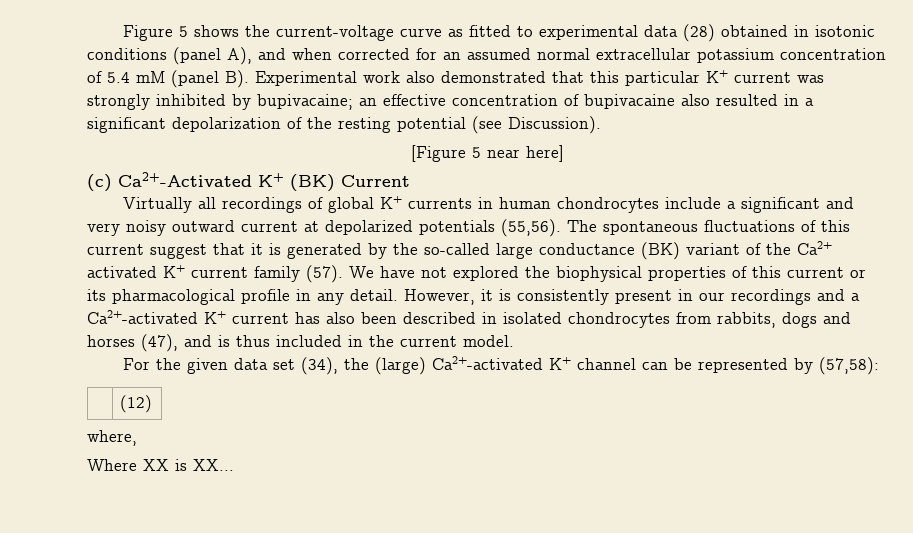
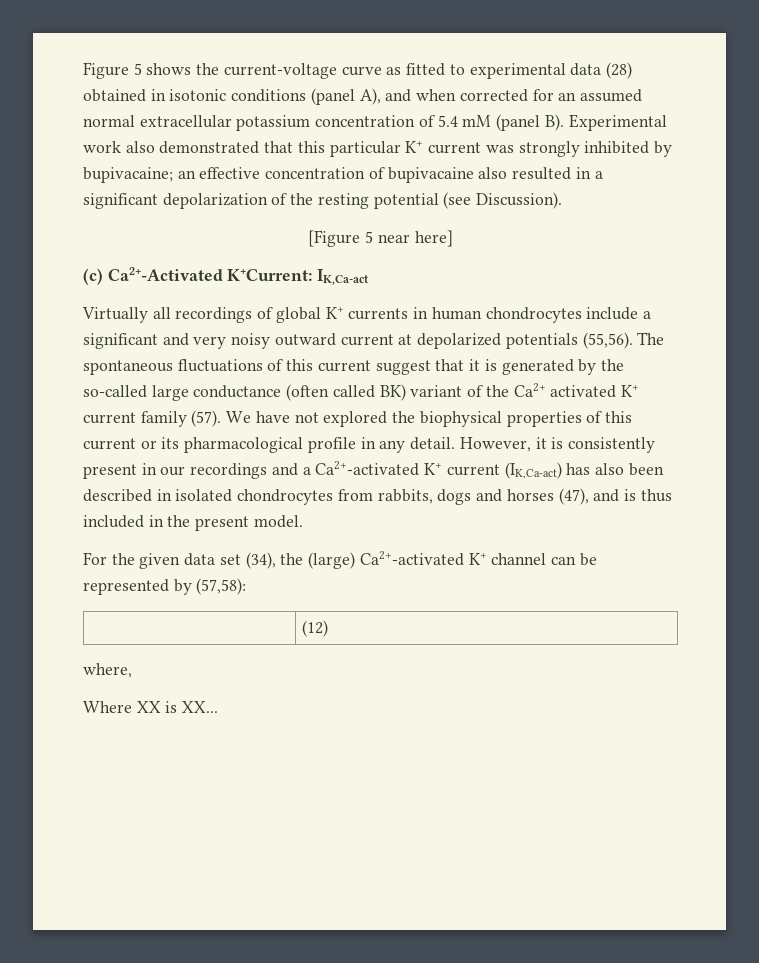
- (c) Ca2+-Activated K+ (BK) Current
+ (c) Ca2+-Activated K+Current: IK,Ca-act
- The spontaneous fluctuations of this current suggest that it is generated by the so-called large conductance (BK) variant of the Ca2+ activated K+ current family (57).
+ The spontaneous fluctuations of this current suggest that it is generated by the so-called large conductance (often called BK) variant of the Ca2+ activated K+ current family (57).
- However, it is consistently present in our recordings and a Ca2+-activated K+ current has also been described in isolated chondrocytes from rabbits, dogs and horses (47), and is thus included in the current model.
+ However, it is consistently present in our recordings and a Ca2+-activated K+ current (IK,Ca-act) has also been described in isolated chondrocytes from rabbits, dogs and horses (47), and is thus included in the present model.

